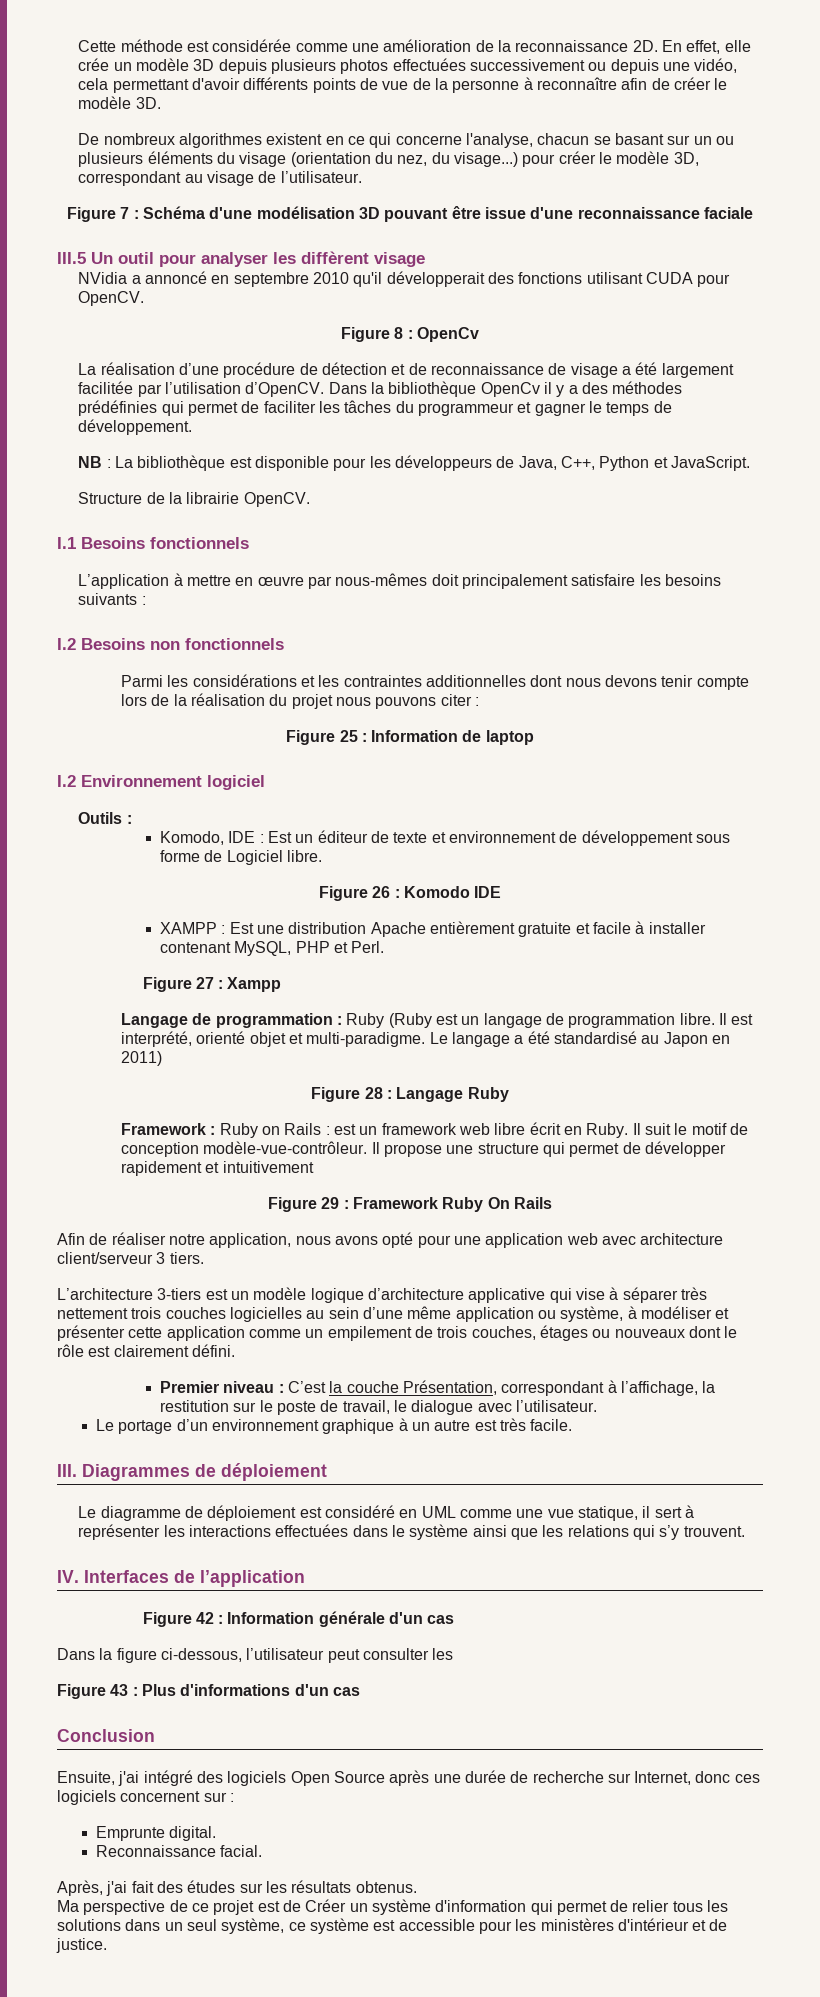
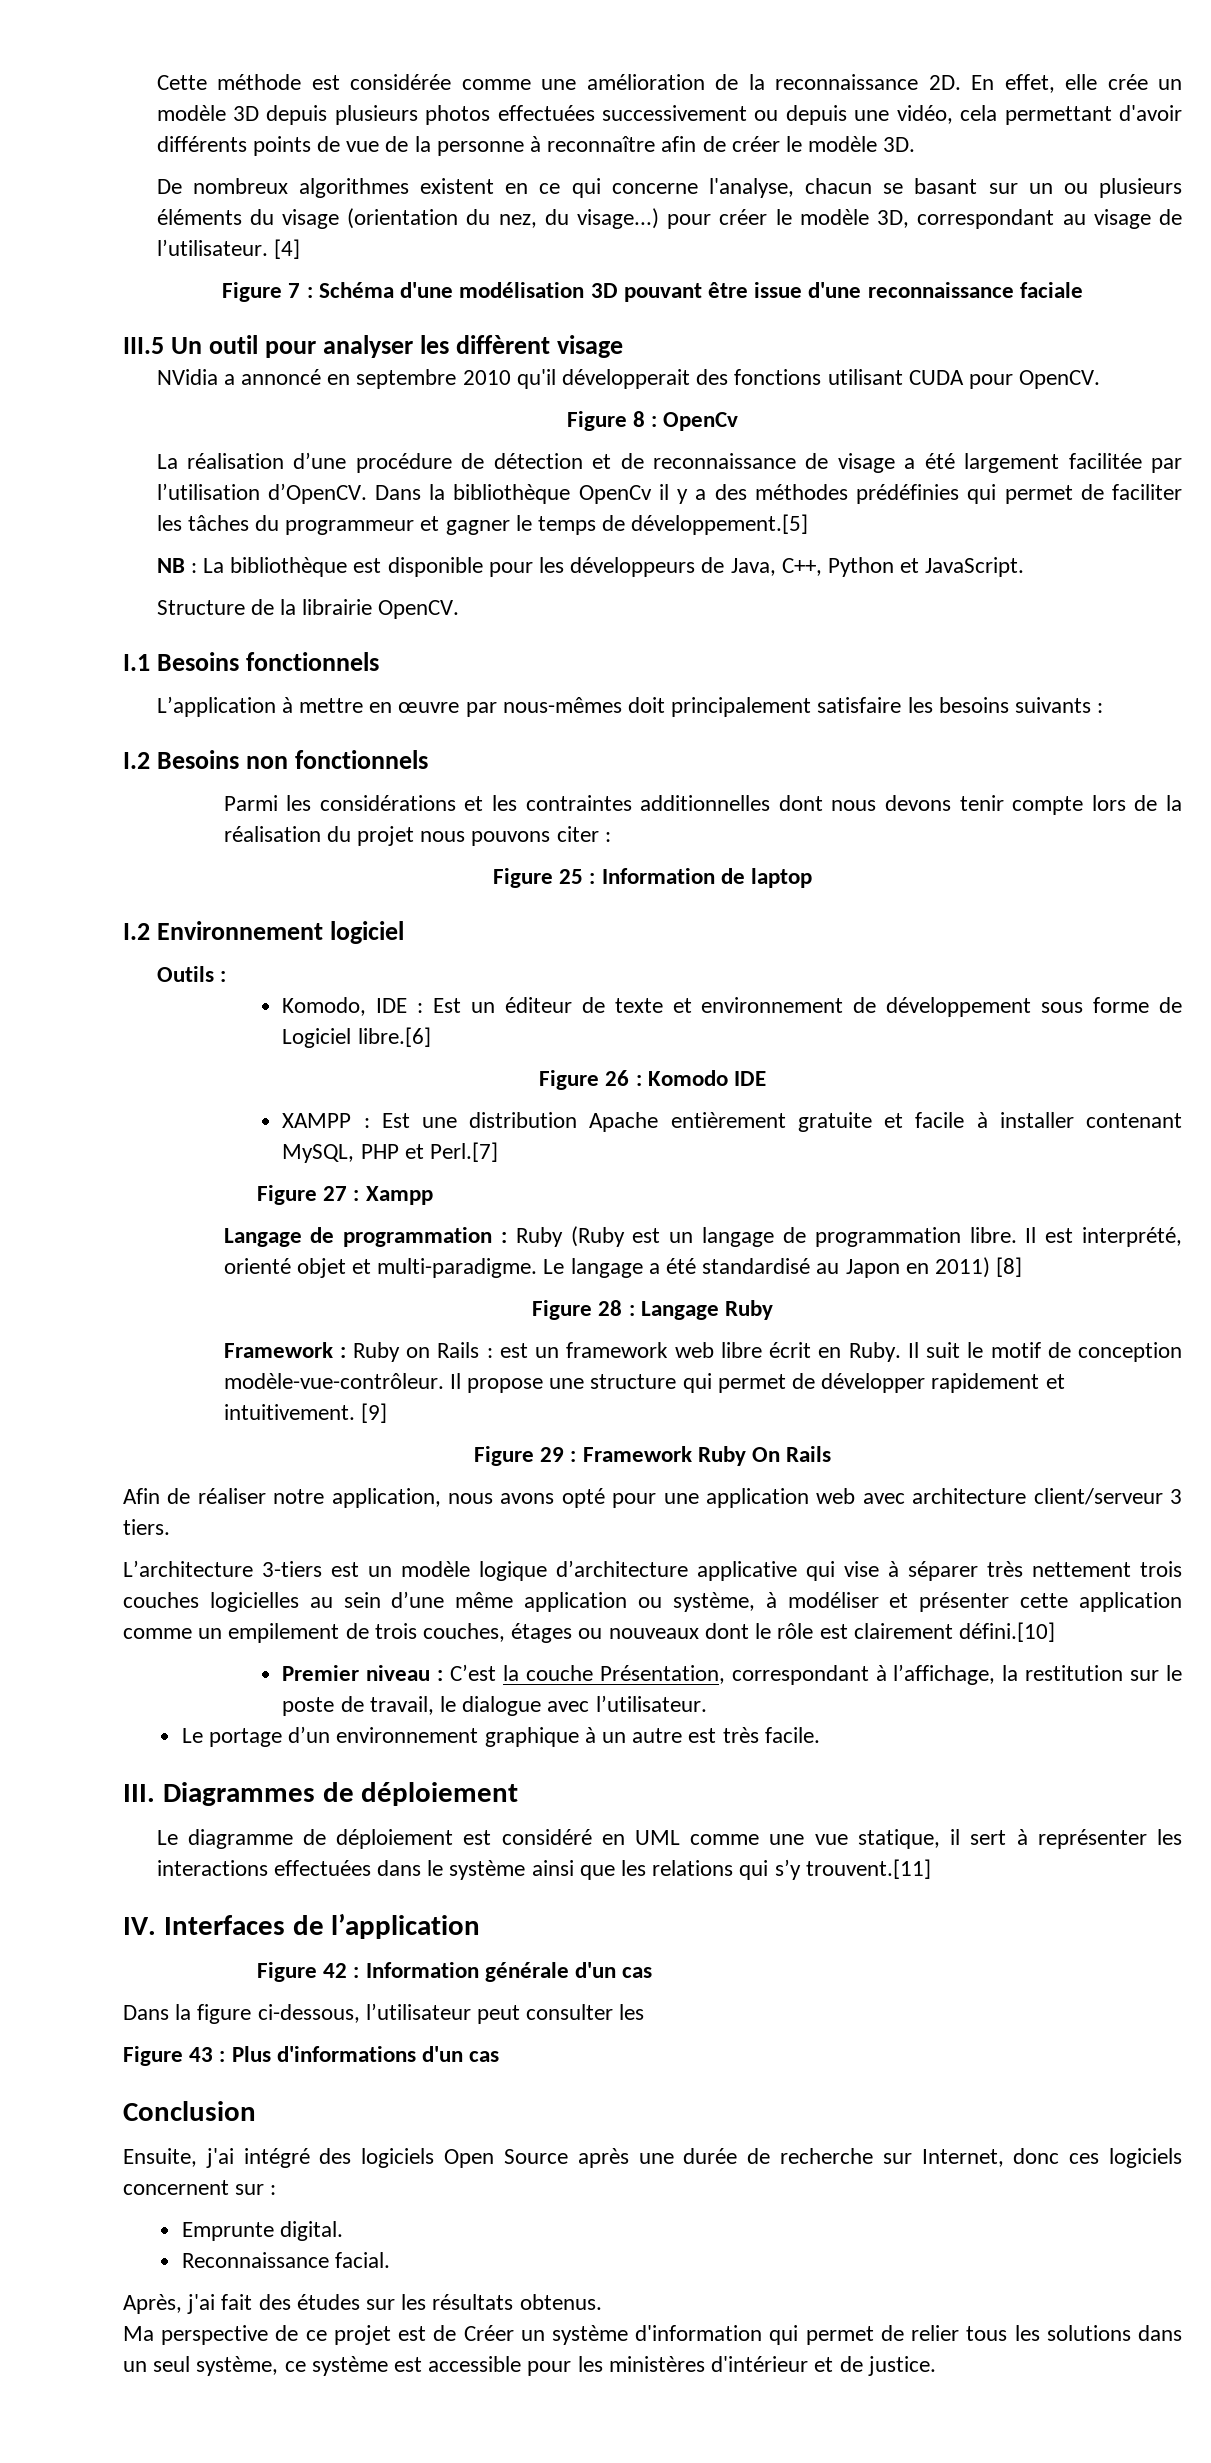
+ [4]
- Dans la bibliothèque OpenCv il y a des méthodes prédéfinies qui permet de faciliter les tâches du programmeur et gagner le temps de développement.
+ Dans la bibliothèque OpenCv il y a des méthodes prédéfinies qui permet de faciliter les tâches du programmeur et gagner le temps de développement.[5]
- Komodo, IDE : Est un éditeur de texte et environnement de développement sous forme de Logiciel libre.
+ Komodo, IDE : Est un éditeur de texte et environnement de développement sous forme de Logiciel libre.[6]
- XAMPP : Est une distribution Apache entièrement gratuite et facile à installer contenant MySQL, PHP et Perl.
+ XAMPP : Est une distribution Apache entièrement gratuite et facile à installer contenant MySQL, PHP et Perl.[7]
- Le langage a été standardisé au Japon en 2011)
+ Le langage a été standardisé au Japon en 2011) [8]
- Il propose une structure qui permet de développer rapidement et intuitivement
+ Il propose une structure qui permet de développer rapidement et intuitivement. [9]
- L’architecture 3-tiers est un modèle logique d’architecture applicative qui vise à séparer très nettement trois couches logicielles au sein d’une même application ou système, à modéliser et présenter cette application comme un empilement de trois couches, étages ou nouveaux dont le rôle est clairement défini.
+ L’architecture 3-tiers est un modèle logique d’architecture applicative qui vise à séparer très nettement trois couches logicielles au sein d’une même application ou système, à modéliser et présenter cette application comme un empilement de trois couches, étages ou nouveaux dont le rôle est clairement défini.[10]
- Le diagramme de déploiement est considéré en UML comme une vue statique, il sert à représenter les interactions effectuées dans le système ainsi que les relations qui s’y trouvent.
+ Le diagramme de déploiement est considéré en UML comme une vue statique, il sert à représenter les interactions effectuées dans le système ainsi que les relations qui s’y trouvent.[11]

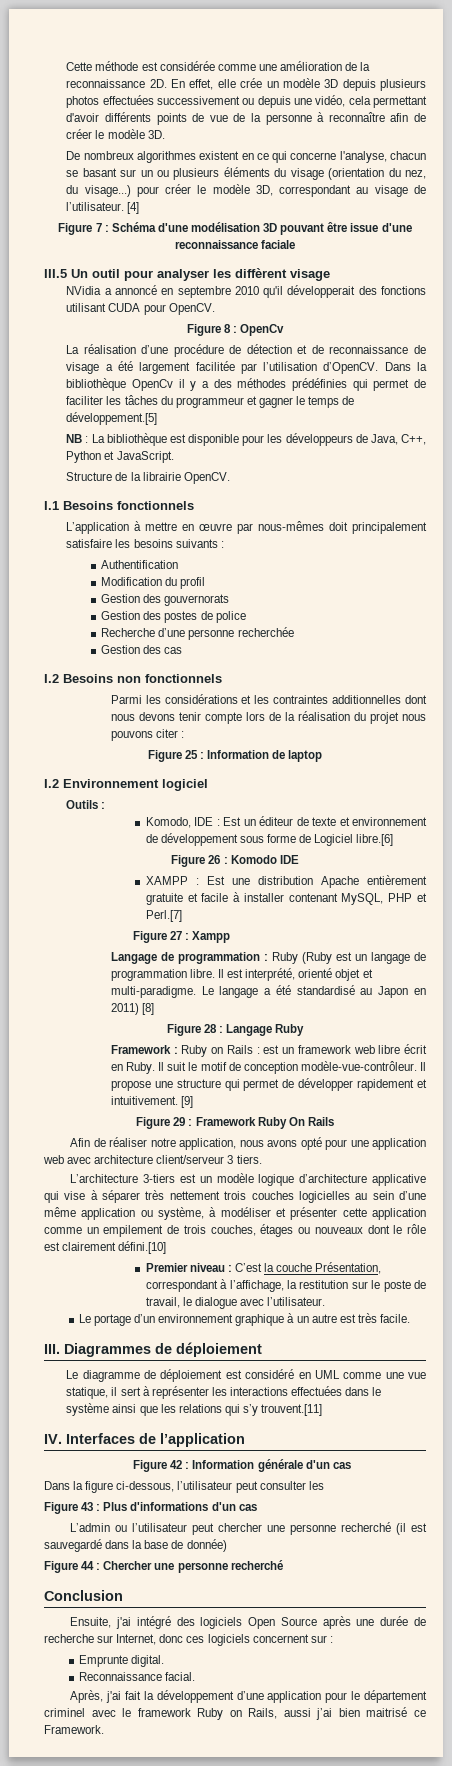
+ Authentification
+ Modification du profil
+ Gestion des gouvernorats
+ Gestion des postes de police
+ Recherche d’une personne recherchée
+ Gestion des cas
+ L’admin ou l’utilisateur peut chercher une personne recherché (il est sauvegardé dans la base de donnée)
+ Figure 44 : Chercher une personne recherché
- Après, j'ai fait des études sur les résultats obtenus.
- Ma perspective de ce projet est de Créer un système d'information qui permet de relier tous les solutions dans un seul système, ce système est accessible pour les ministères d'intérieur et de justice.
+ Après, j'ai fait la développement d’une application pour le département criminel avec le framework Ruby on Rails, aussi j’ai bien maitrisé ce Framework.

